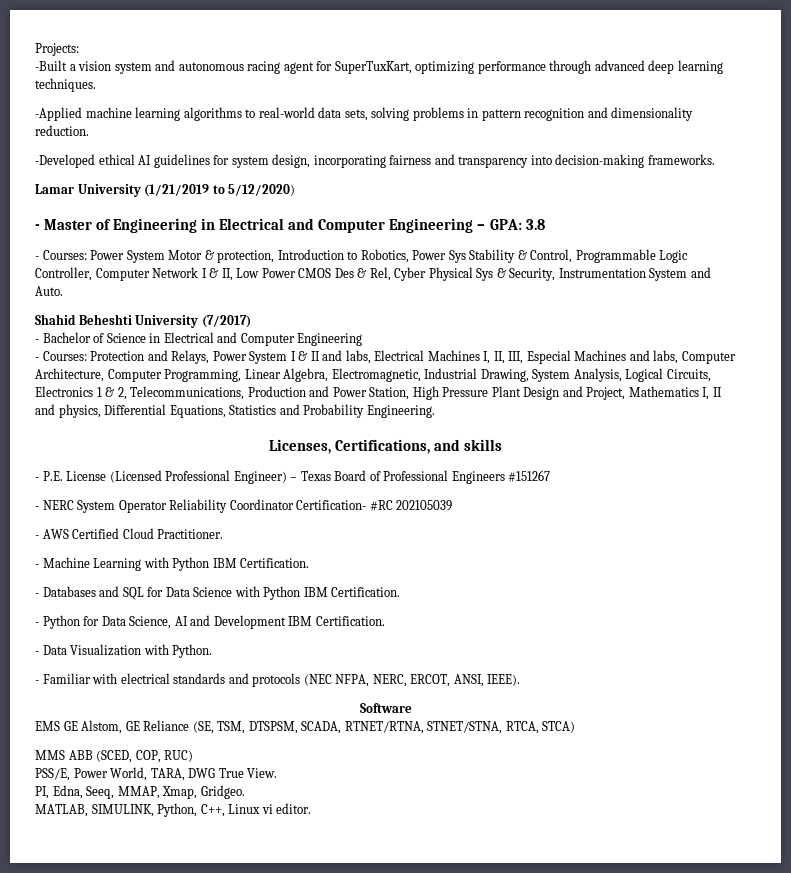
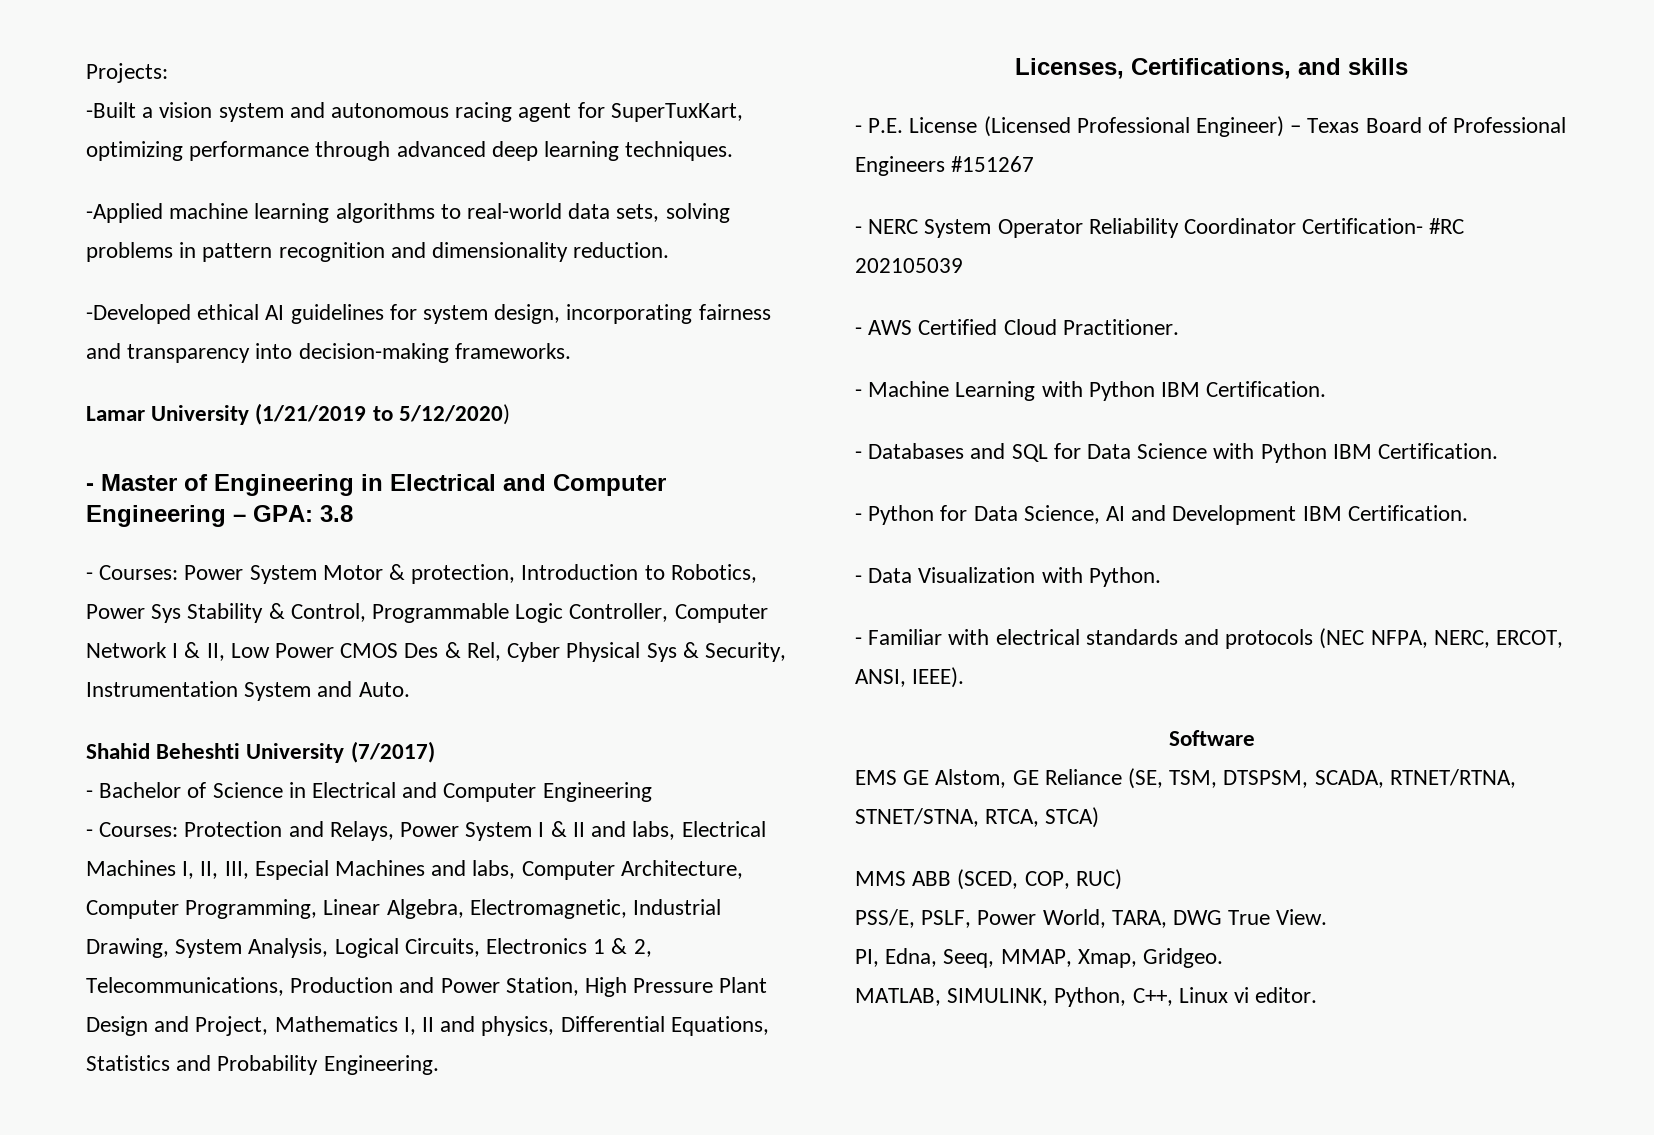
- PSS/E, Power World, TARA, DWG True View.
+ PSS/E, PSLF, Power World, TARA, DWG True View.

